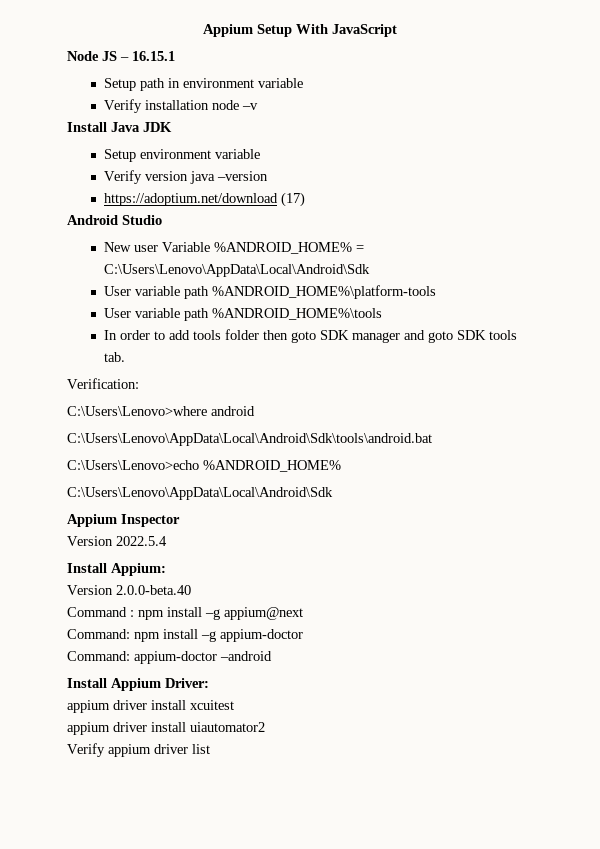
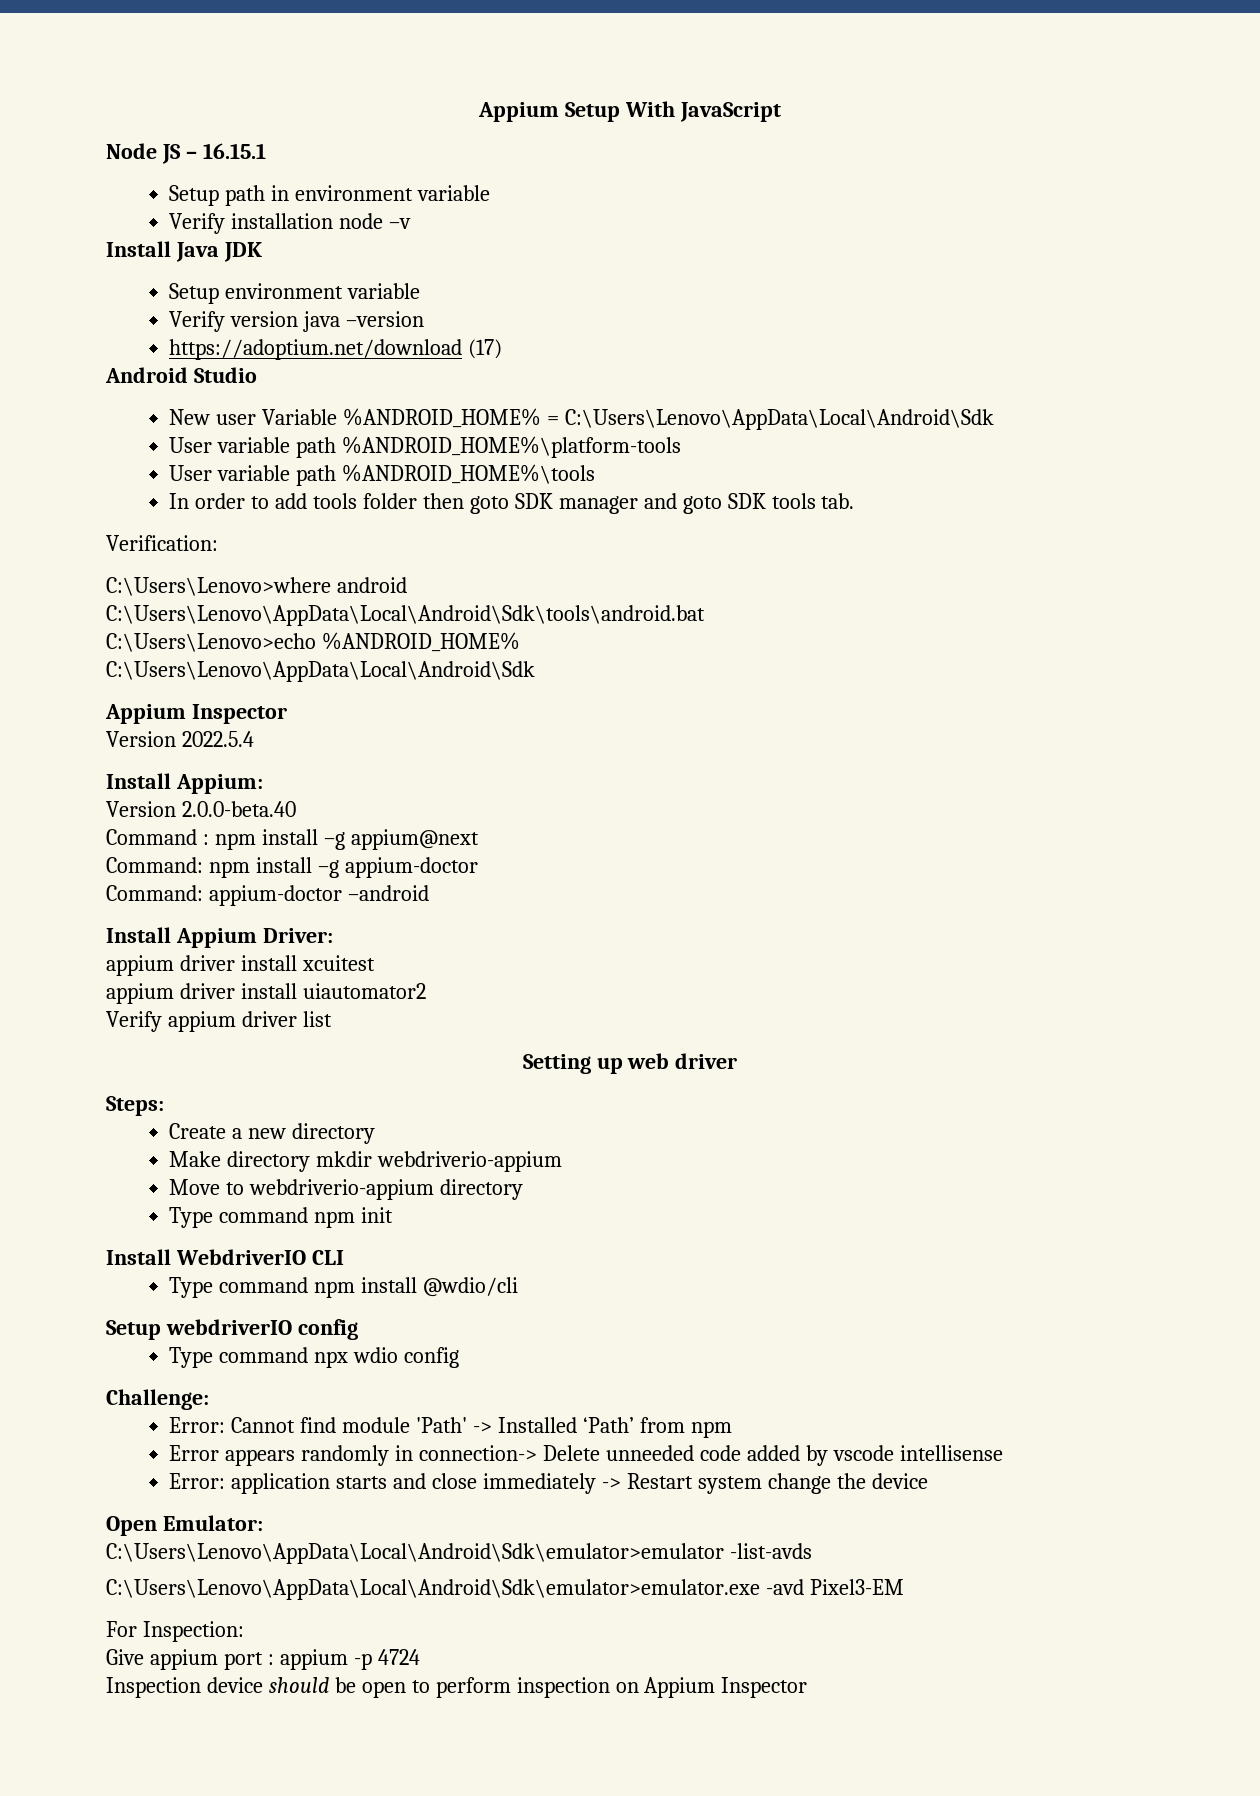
+ Setting up web driver
+ Steps:
+ Create a new directory
+ Make directory mkdir webdriverio-appium
+ Move to webdriverio-appium directory
+ Type command npm init
+ Install WebdriverIO CLI
+ Type command npm install @wdio/cli
+ Setup webdriverIO config
+ Type command npx wdio config
+ Challenge:
+ Error: Cannot find module 'Path' -> Installed ‘Path’ from npm
+ Error appears randomly in connection-> Delete unneeded code added by vscode intellisense
+ Error: application starts and close immediately -> Restart system change the device
+ Open Emulator:
+ C:\Users\Lenovo\AppData\Local\Android\Sdk\emulator>emulator -list-avds
+ C:\Users\Lenovo\AppData\Local\Android\Sdk\emulator>emulator.exe -avd Pixel3-EM
+ For Inspection:
+ Give appium port : appium -p 4724
+ Inspection device should be open to perform inspection on Appium Inspector

